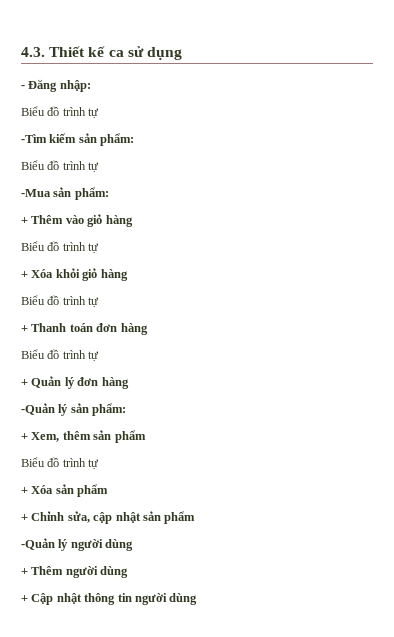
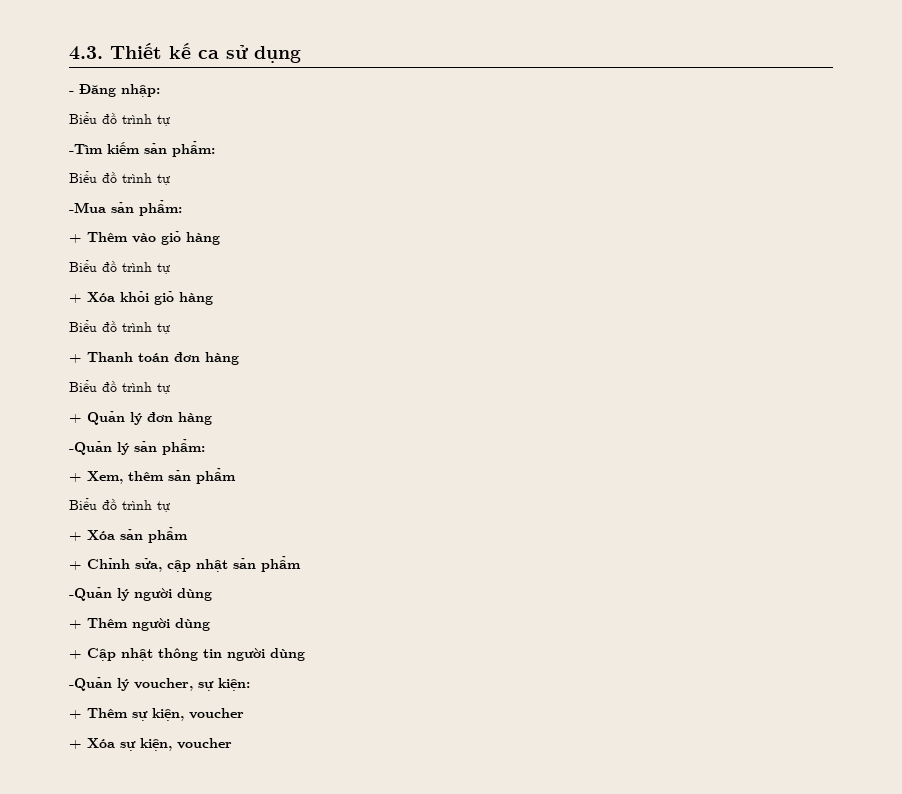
+ -Quản lý voucher, sự kiện:
+ + Thêm sự kiện, voucher
+ + Xóa sự kiện, voucher

